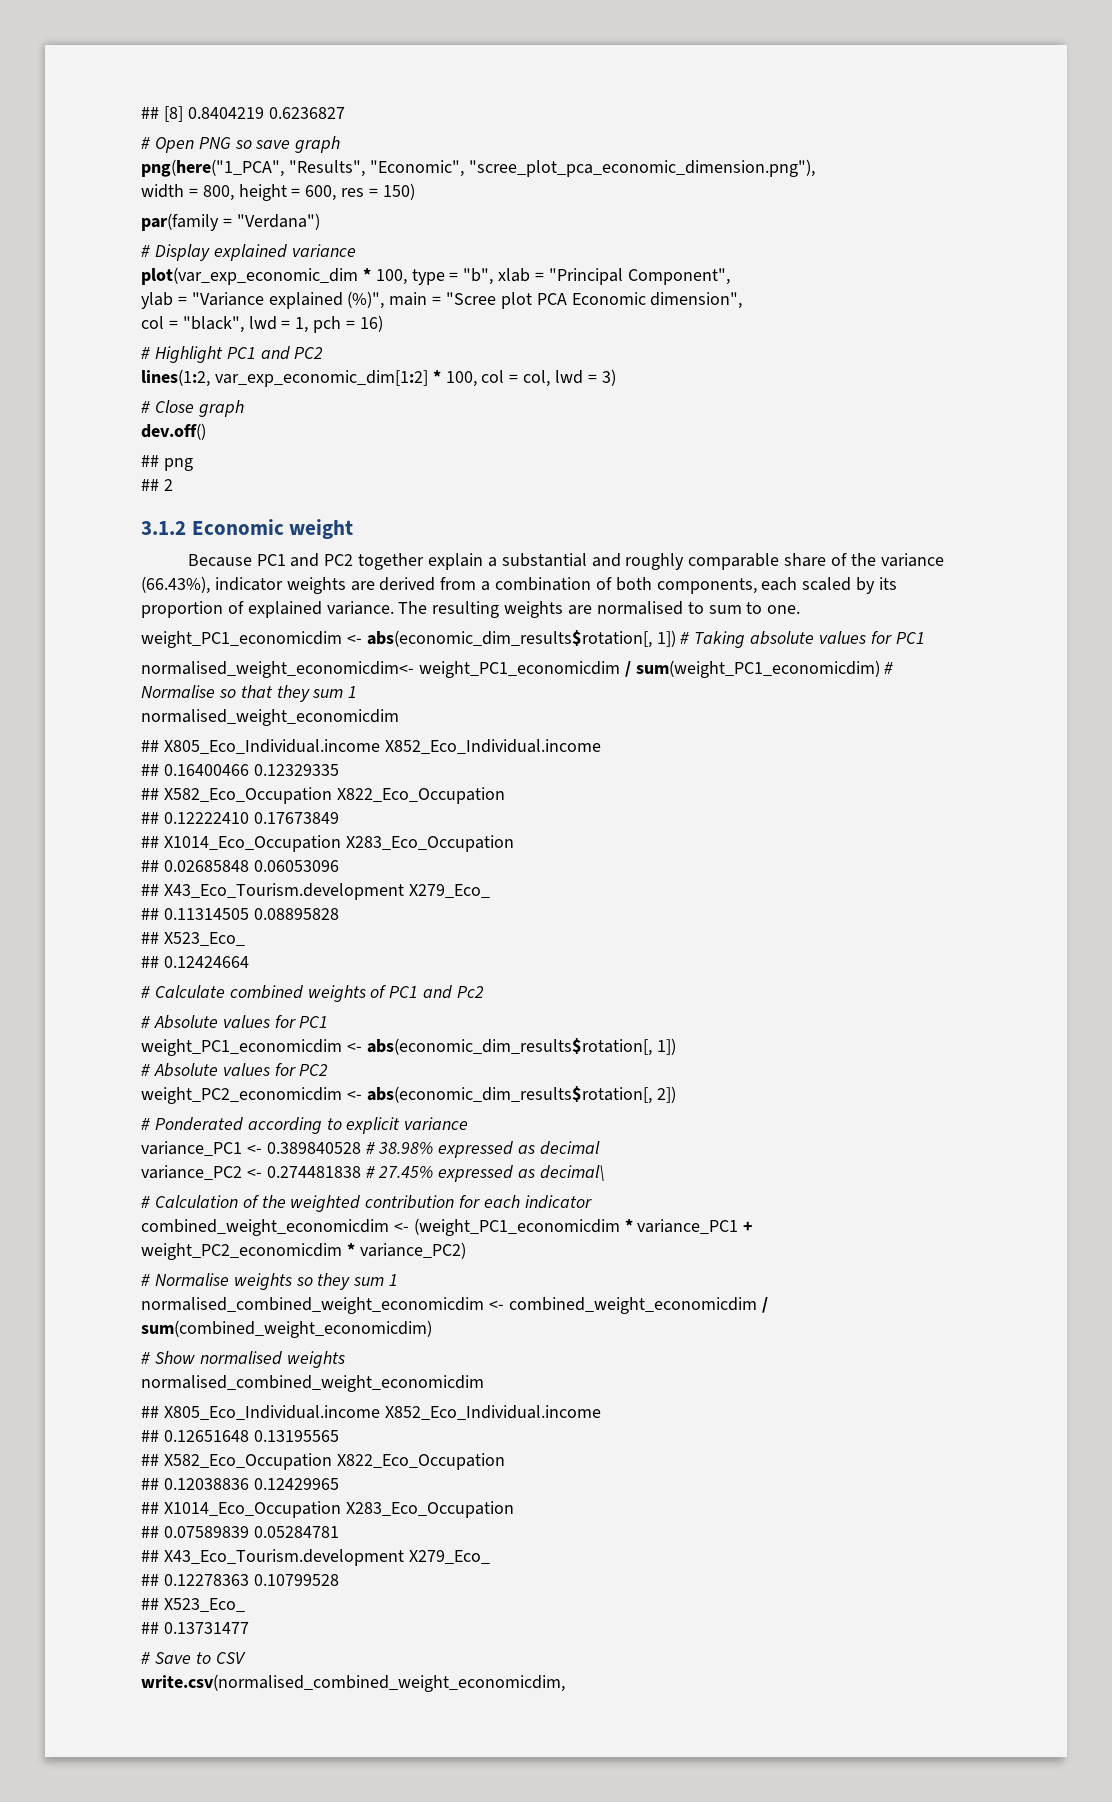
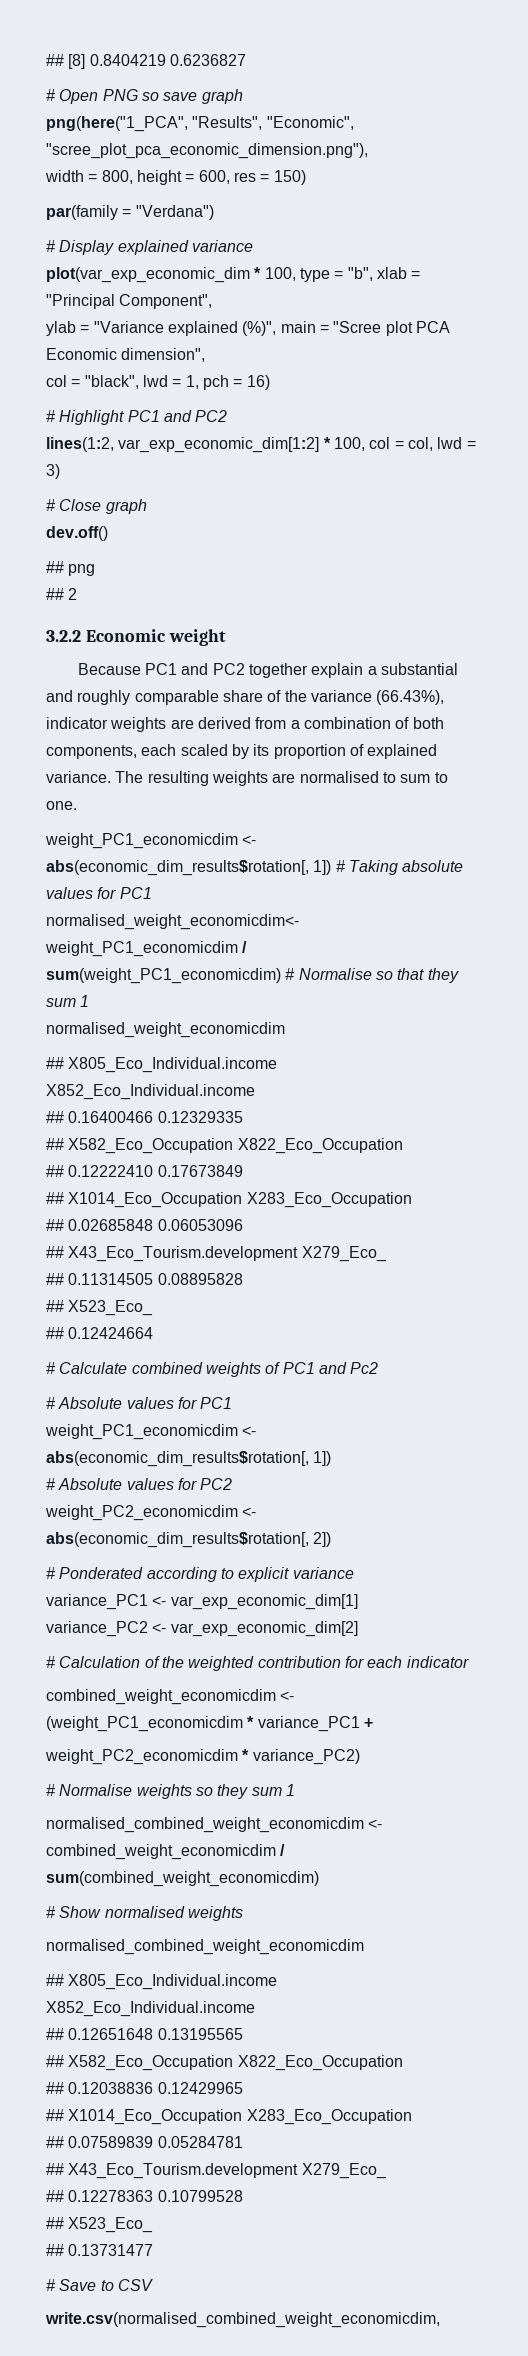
- 3.1.2 Economic weight
+ 3.2.2 Economic weight
- variance_PC1 <- 0.389840528 # 38.98% expressed as decimal
- variance_PC2 <- 0.274481838 # 27.45% expressed as decimal\
+ variance_PC1 <- var_exp_economic_dim[1]
+ variance_PC2 <- var_exp_economic_dim[2]

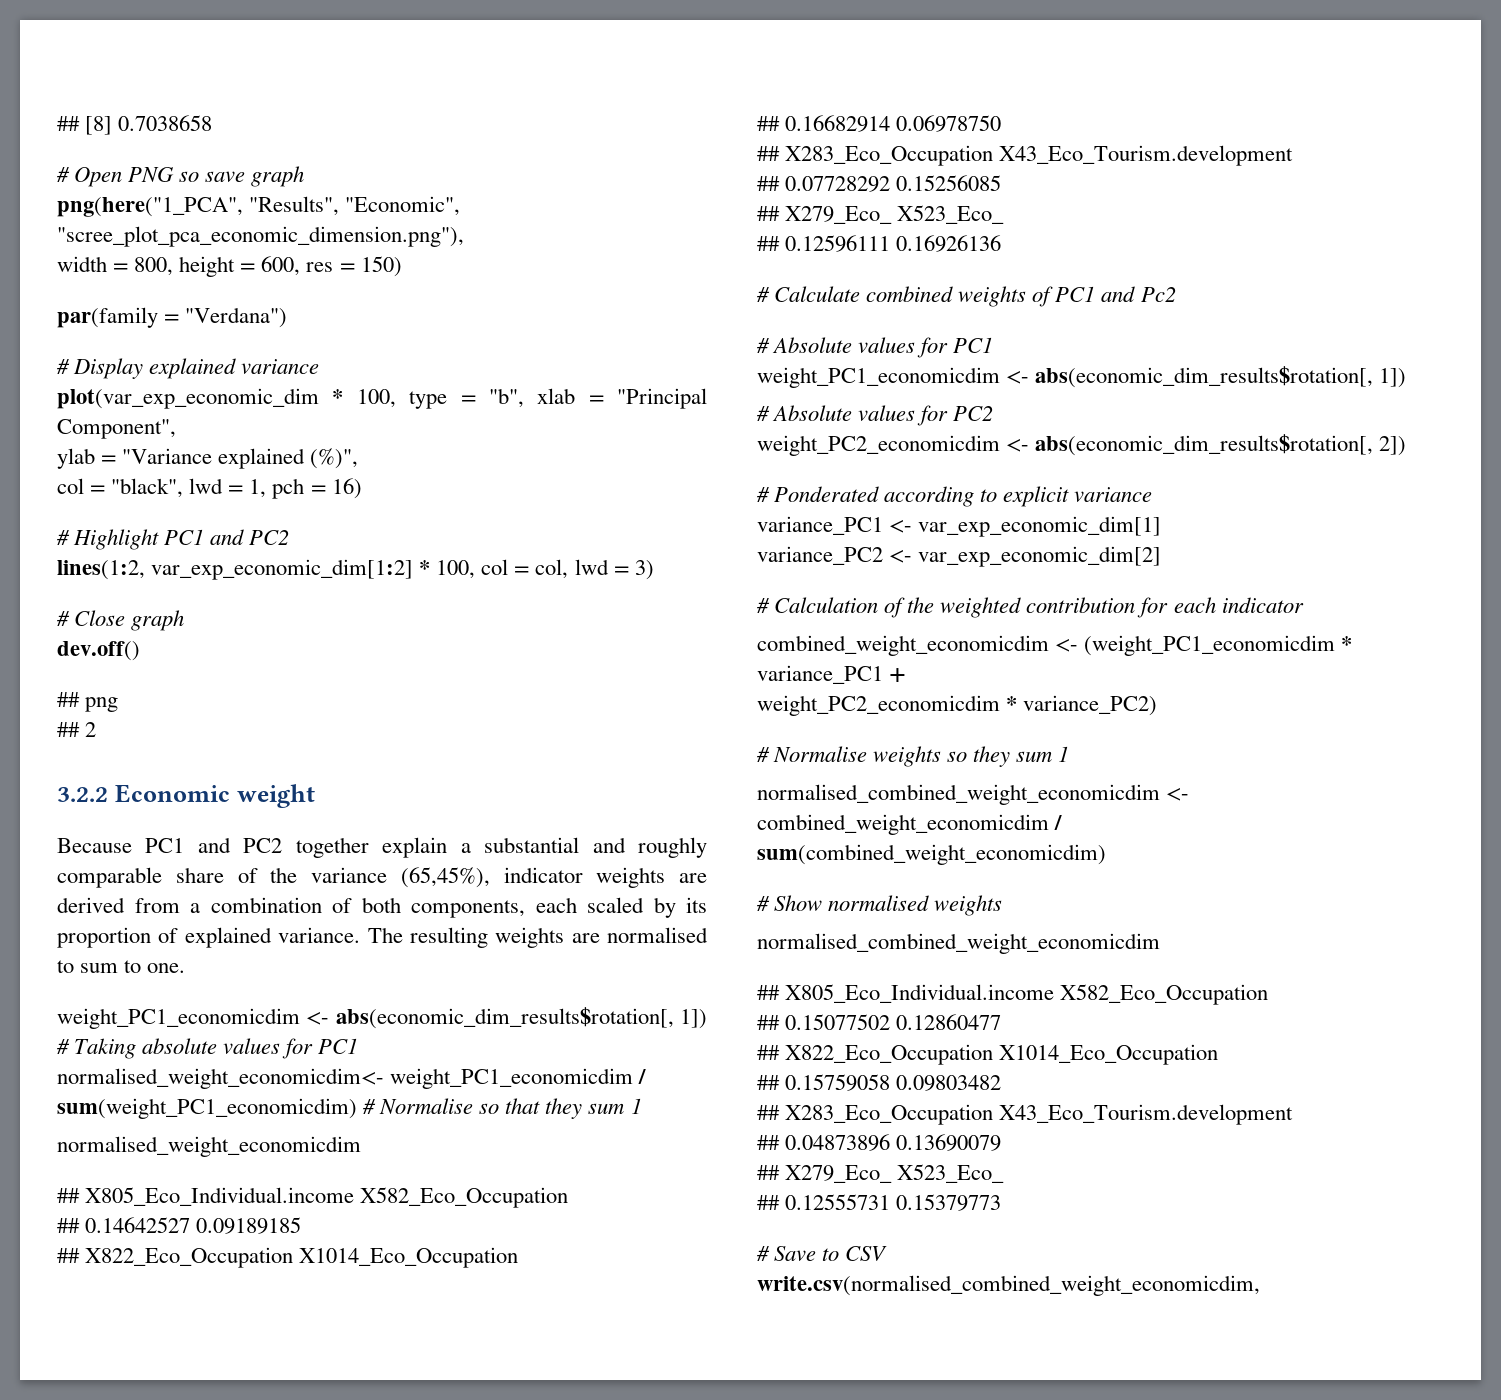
- ## [8] 0.8404219 0.6236827
+ ## [8] 0.7038658
- ylab = "Variance explained (%)", main = "Scree plot PCA Economic dimension",
+ ylab = "Variance explained (%)",
- Because PC1 and PC2 together explain a substantial and roughly comparable share of the variance (66.43%), indicator weights are derived from a combination of both components, each scaled by its proportion of explained variance.
+ Because PC1 and PC2 together explain a substantial and roughly comparable share of the variance (65,45%), indicator weights are derived from a combination of both components, each scaled by its proportion of explained variance.
  normalised_weight_economicdim
- ## X805_Eco_Individual.income X852_Eco_Individual.income
- ## 0.16400466 0.12329335
- ## X582_Eco_Occupation X822_Eco_Occupation
- ## 0.12222410 0.17673849
- ## X1014_Eco_Occupation X283_Eco_Occupation
- ## 0.02685848 0.06053096
- ## X43_Eco_Tourism.development X279_Eco_
- ## 0.11314505 0.08895828
- ## X523_Eco_
- ## 0.12424664
+ ## X805_Eco_Individual.income X582_Eco_Occupation
+ ## 0.14642527 0.09189185
+ ## X822_Eco_Occupation X1014_Eco_Occupation
+ ## 0.16682914 0.06978750
+ ## X283_Eco_Occupation X43_Eco_Tourism.development
+ ## 0.07728292 0.15256085
+ ## X279_Eco_ X523_Eco_
+ ## 0.12596111 0.16926136
  # Show normalised weights
  normalised_combined_weight_economicdim
- ## X805_Eco_Individual.income X852_Eco_Individual.income
- ## 0.12651648 0.13195565
- ## X582_Eco_Occupation X822_Eco_Occupation
- ## 0.12038836 0.12429965
- ## X1014_Eco_Occupation X283_Eco_Occupation
- ## 0.07589839 0.05284781
- ## X43_Eco_Tourism.development X279_Eco_
- ## 0.12278363 0.10799528
- ## X523_Eco_
- ## 0.13731477
+ ## X805_Eco_Individual.income X582_Eco_Occupation
+ ## 0.15077502 0.12860477
+ ## X822_Eco_Occupation X1014_Eco_Occupation
+ ## 0.15759058 0.09803482
+ ## X283_Eco_Occupation X43_Eco_Tourism.development
+ ## 0.04873896 0.13690079
+ ## X279_Eco_ X523_Eco_
+ ## 0.12555731 0.15379773

